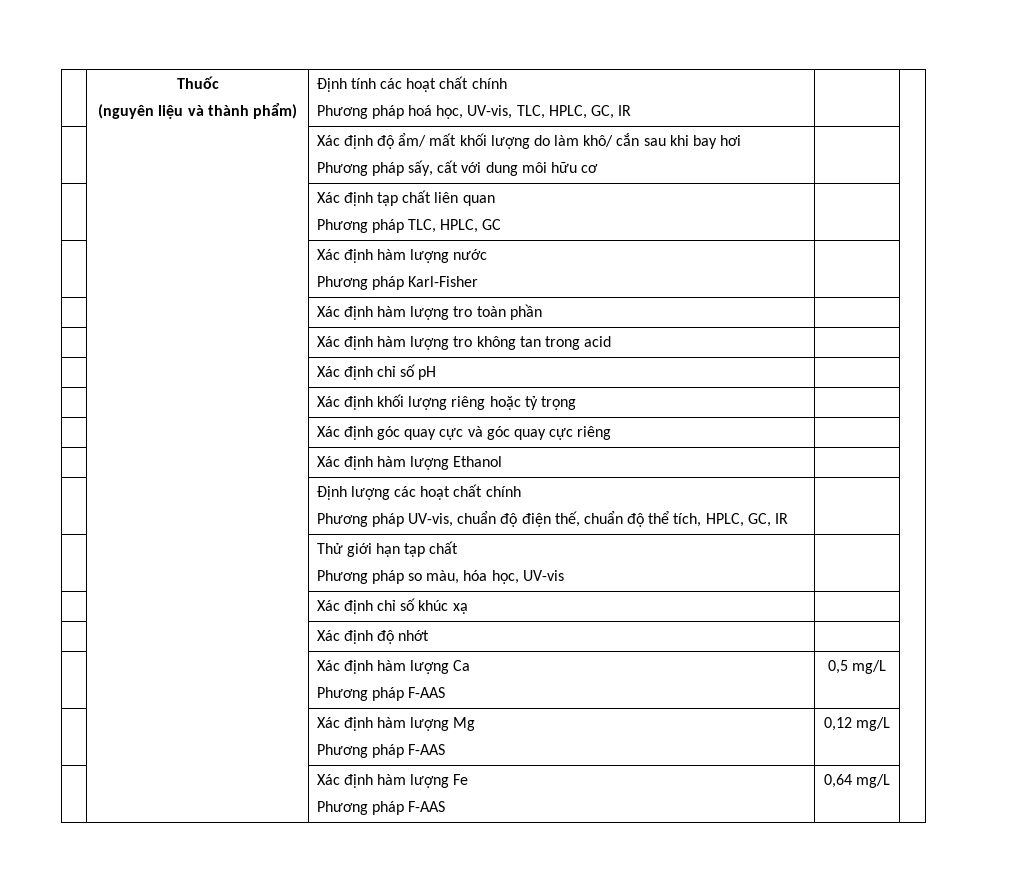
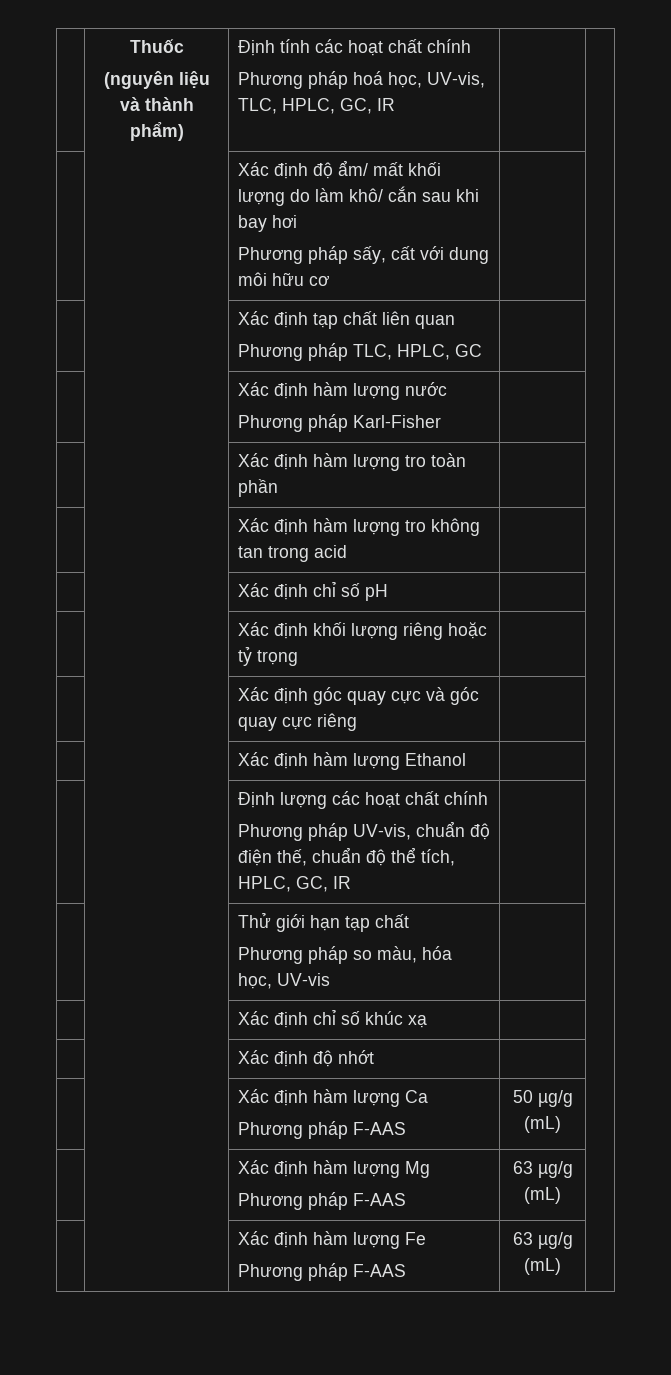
  | | Xác định hàm lượng Ca
- Phương pháp F-AAS | 0,5 mg/L |
+ Phương pháp F-AAS | 50 µg/g (mL) |
  | | Xác định hàm lượng Mg
- Phương pháp F-AAS | 0,12 mg/L |
+ Phương pháp F-AAS | 63 µg/g (mL) |
  | | Xác định hàm lượng Fe
- Phương pháp F-AAS | 0,64 mg/L |
+ Phương pháp F-AAS | 63 µg/g (mL) |

